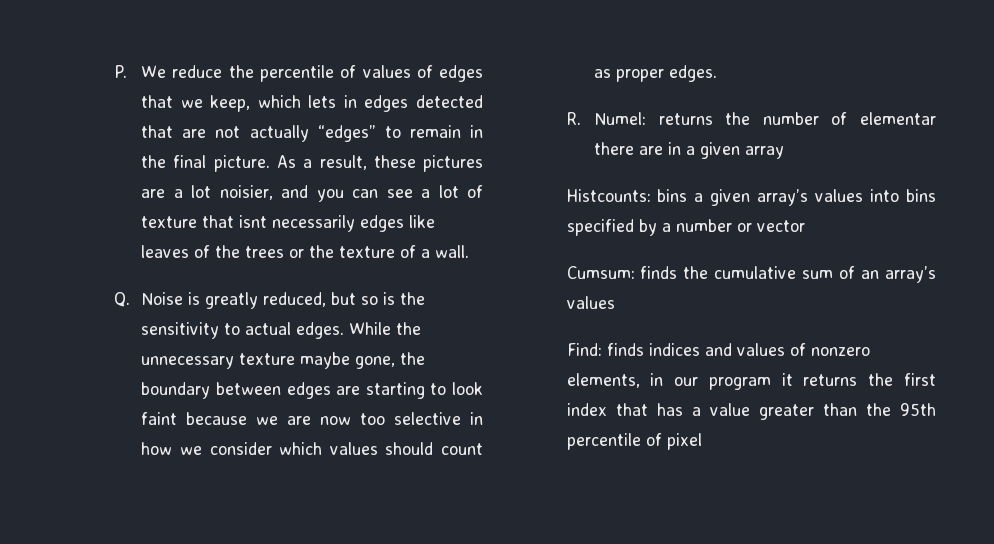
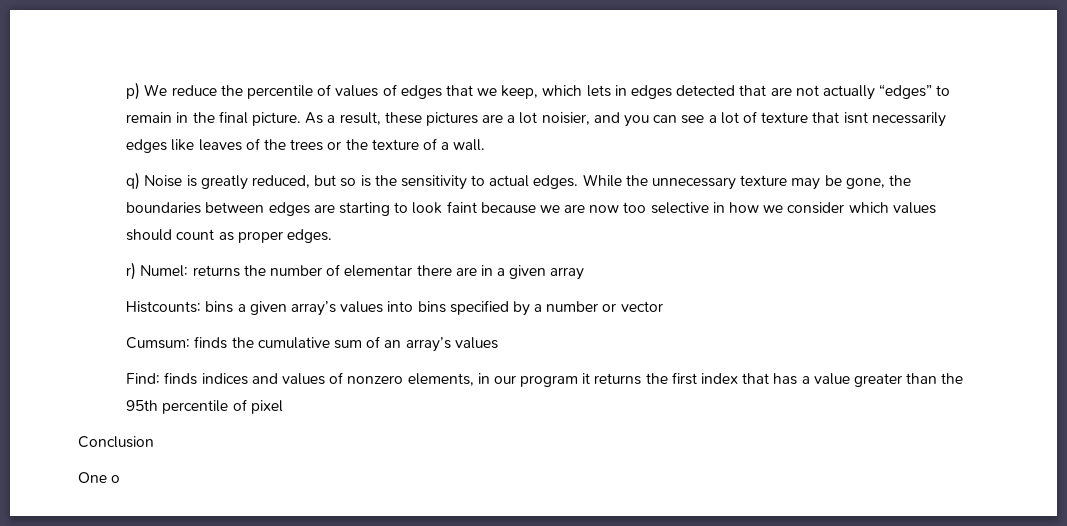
- P. We reduce the percentile of values of edges that we keep, which lets in edges detected that are not actually “edges” to remain in the final picture.
+ p) We reduce the percentile of values of edges that we keep, which lets in edges detected that are not actually “edges” to remain in the final picture.
- Q. Noise is greatly reduced, but so is the sensitivity to actual edges.
+ q) Noise is greatly reduced, but so is the sensitivity to actual edges.
- While the unnecessary texture maybe gone, the boundary between edges are starting to look faint because we are now too selective in how we consider which values should count as proper edges.
+ While the unnecessary texture may be gone, the boundaries between edges are starting to look faint because we are now too selective in how we consider which values should count as proper edges.
- R. Numel: returns the number of elementar there are in a given array
+ r) Numel: returns the number of elementar there are in a given array
+ Conclusion
+ One o

